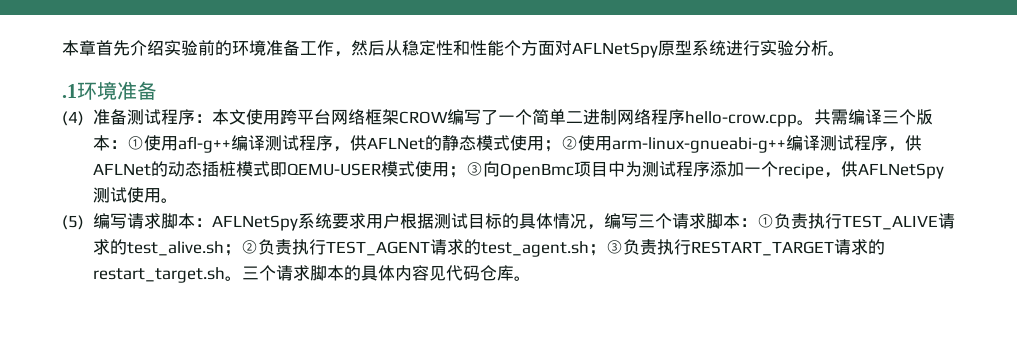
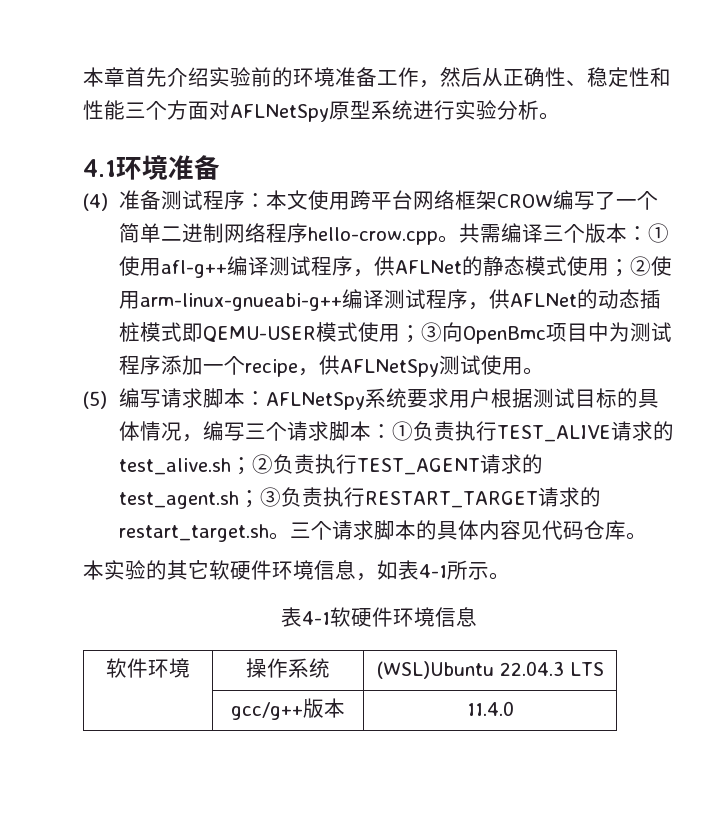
- 本章首先介绍实验前的环境准备工作，然后从稳定性和性能个方面对AFLNetSpy原型系统进行实验分析。
+ 本章首先介绍实验前的环境准备工作，然后从正确性、稳定性和性能三个方面对AFLNetSpy原型系统进行实验分析。
- .1环境准备
+ 4.1环境准备
+ 本实验的其它软硬件环境信息，如表4-1所示。
+ 表4-1软硬件环境信息
+ 软件环境 | 操作系统 | (WSL)Ubuntu 22.04.3 LTS
+ | gcc/g++版本 | 11.4.0

